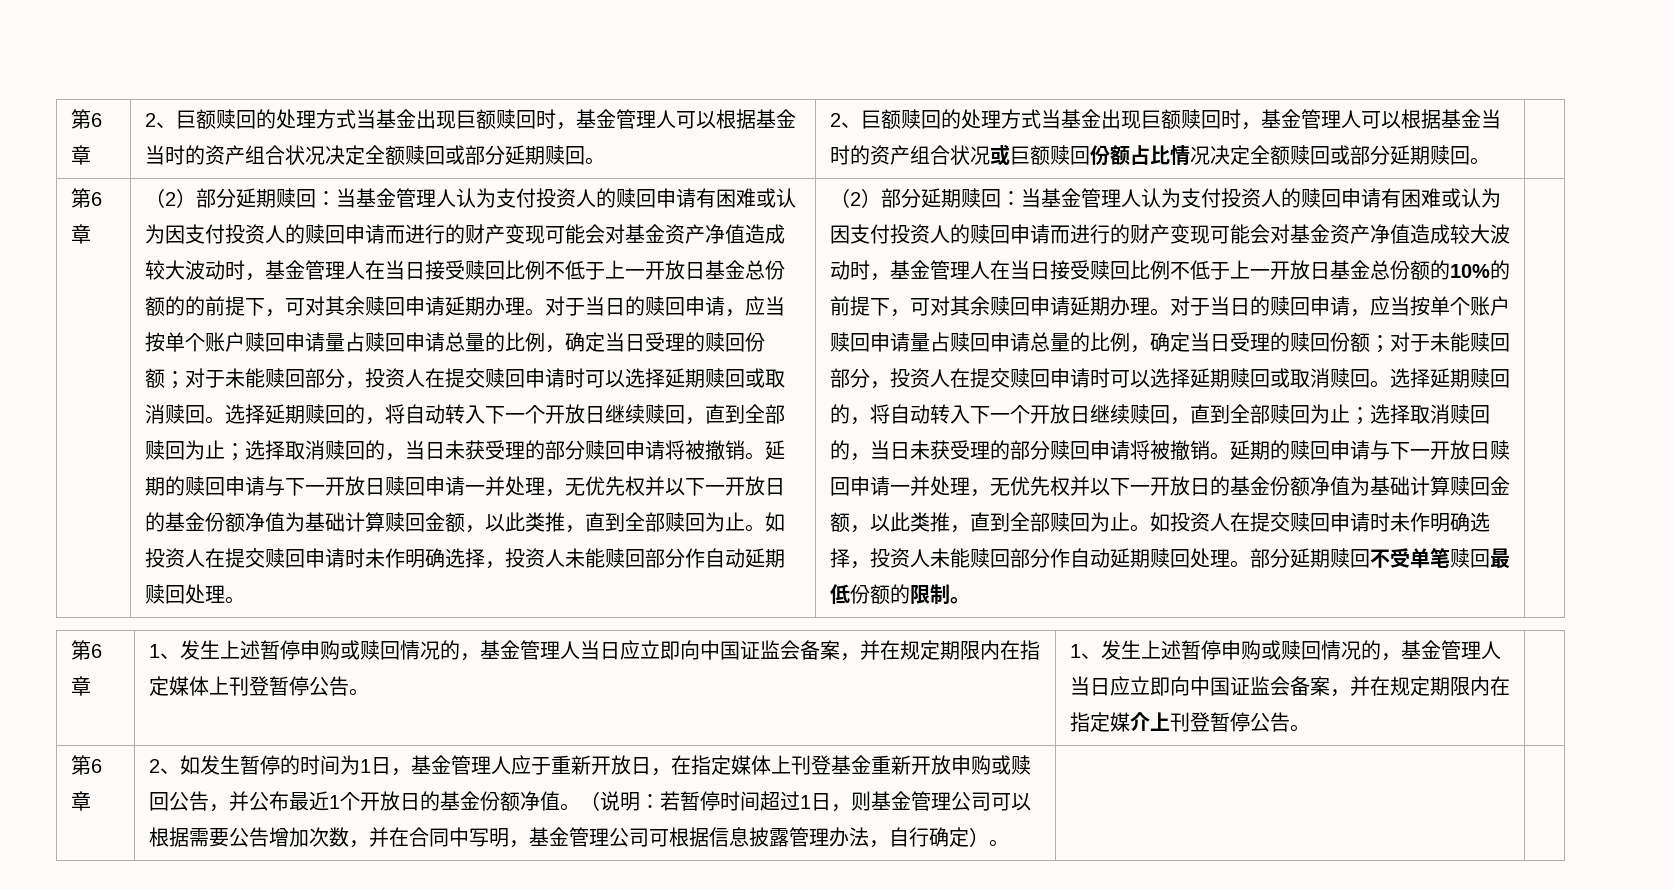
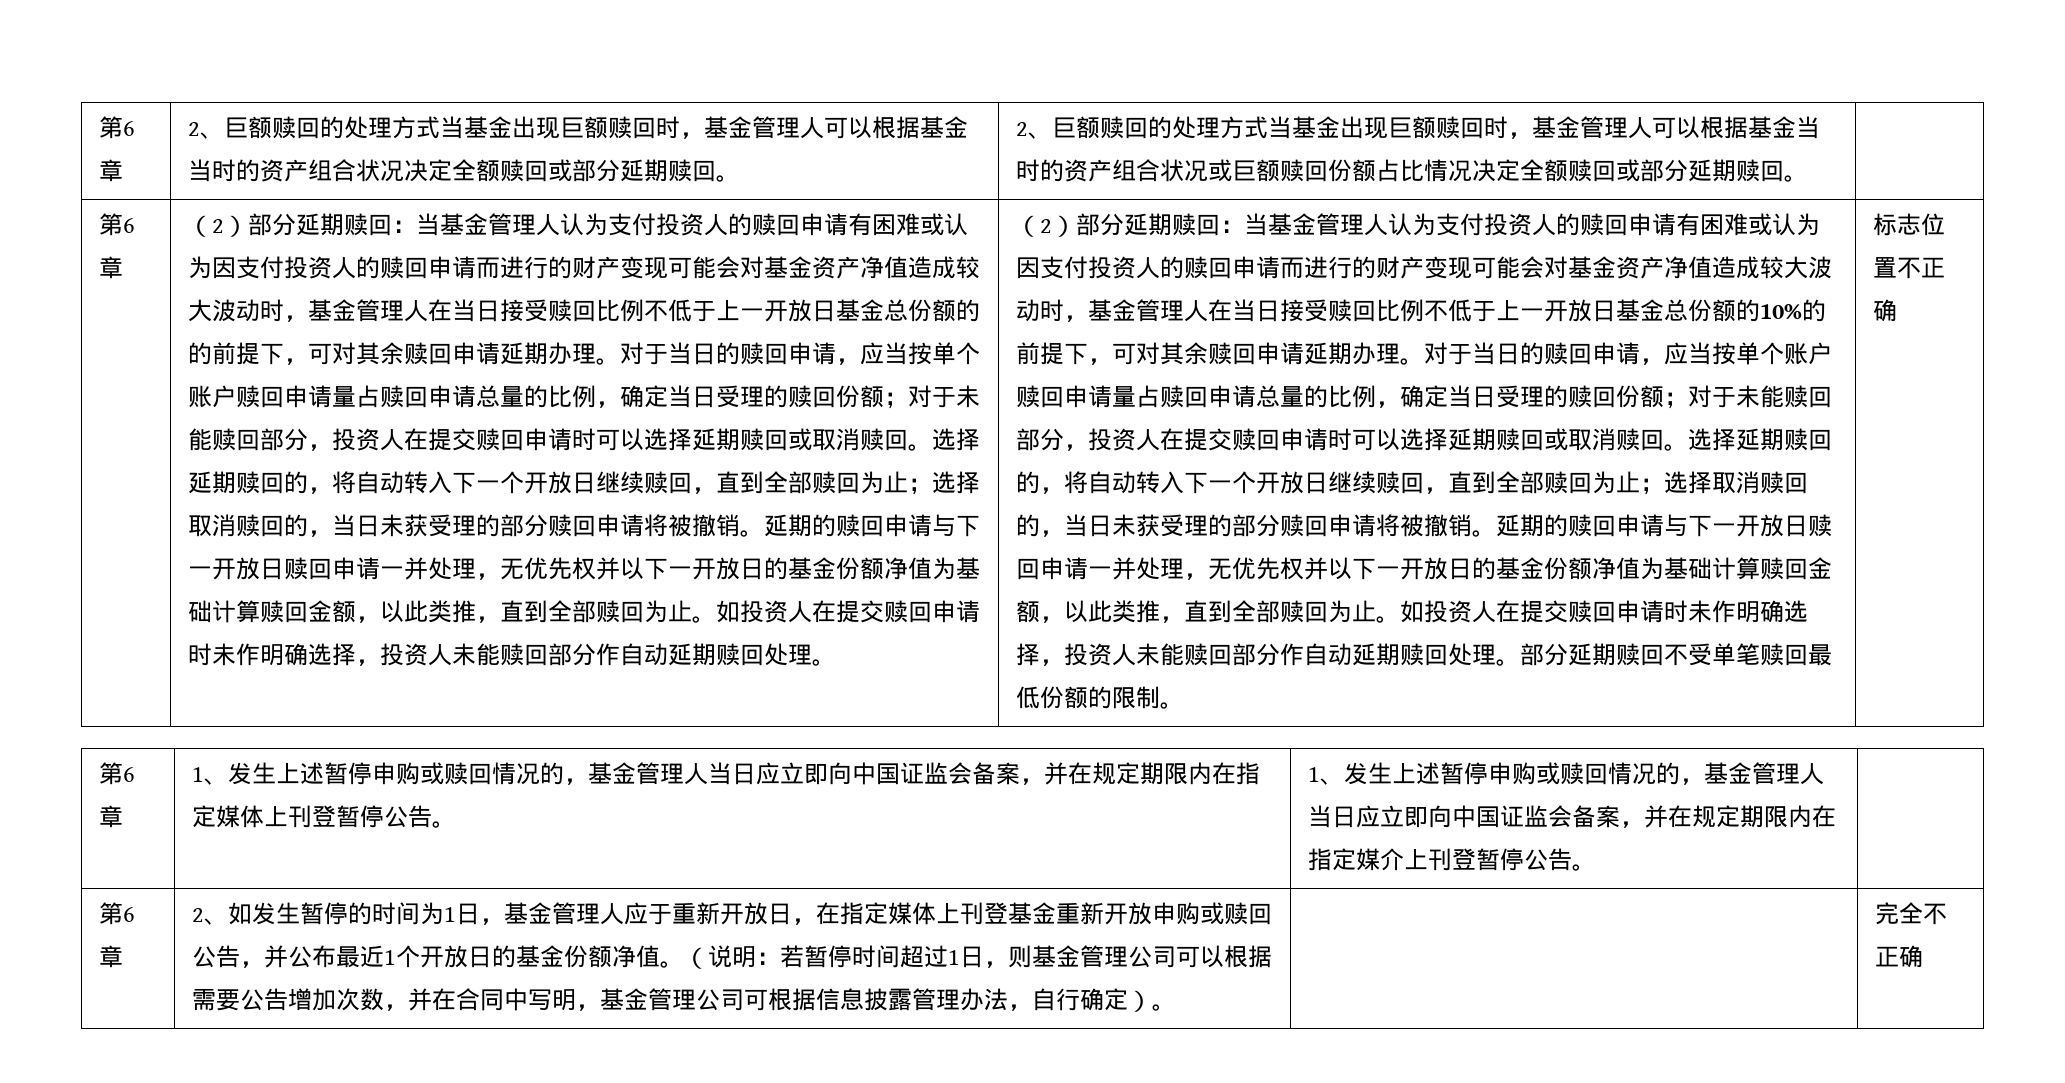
+ 标志位置不正确
+ 完全不正确

